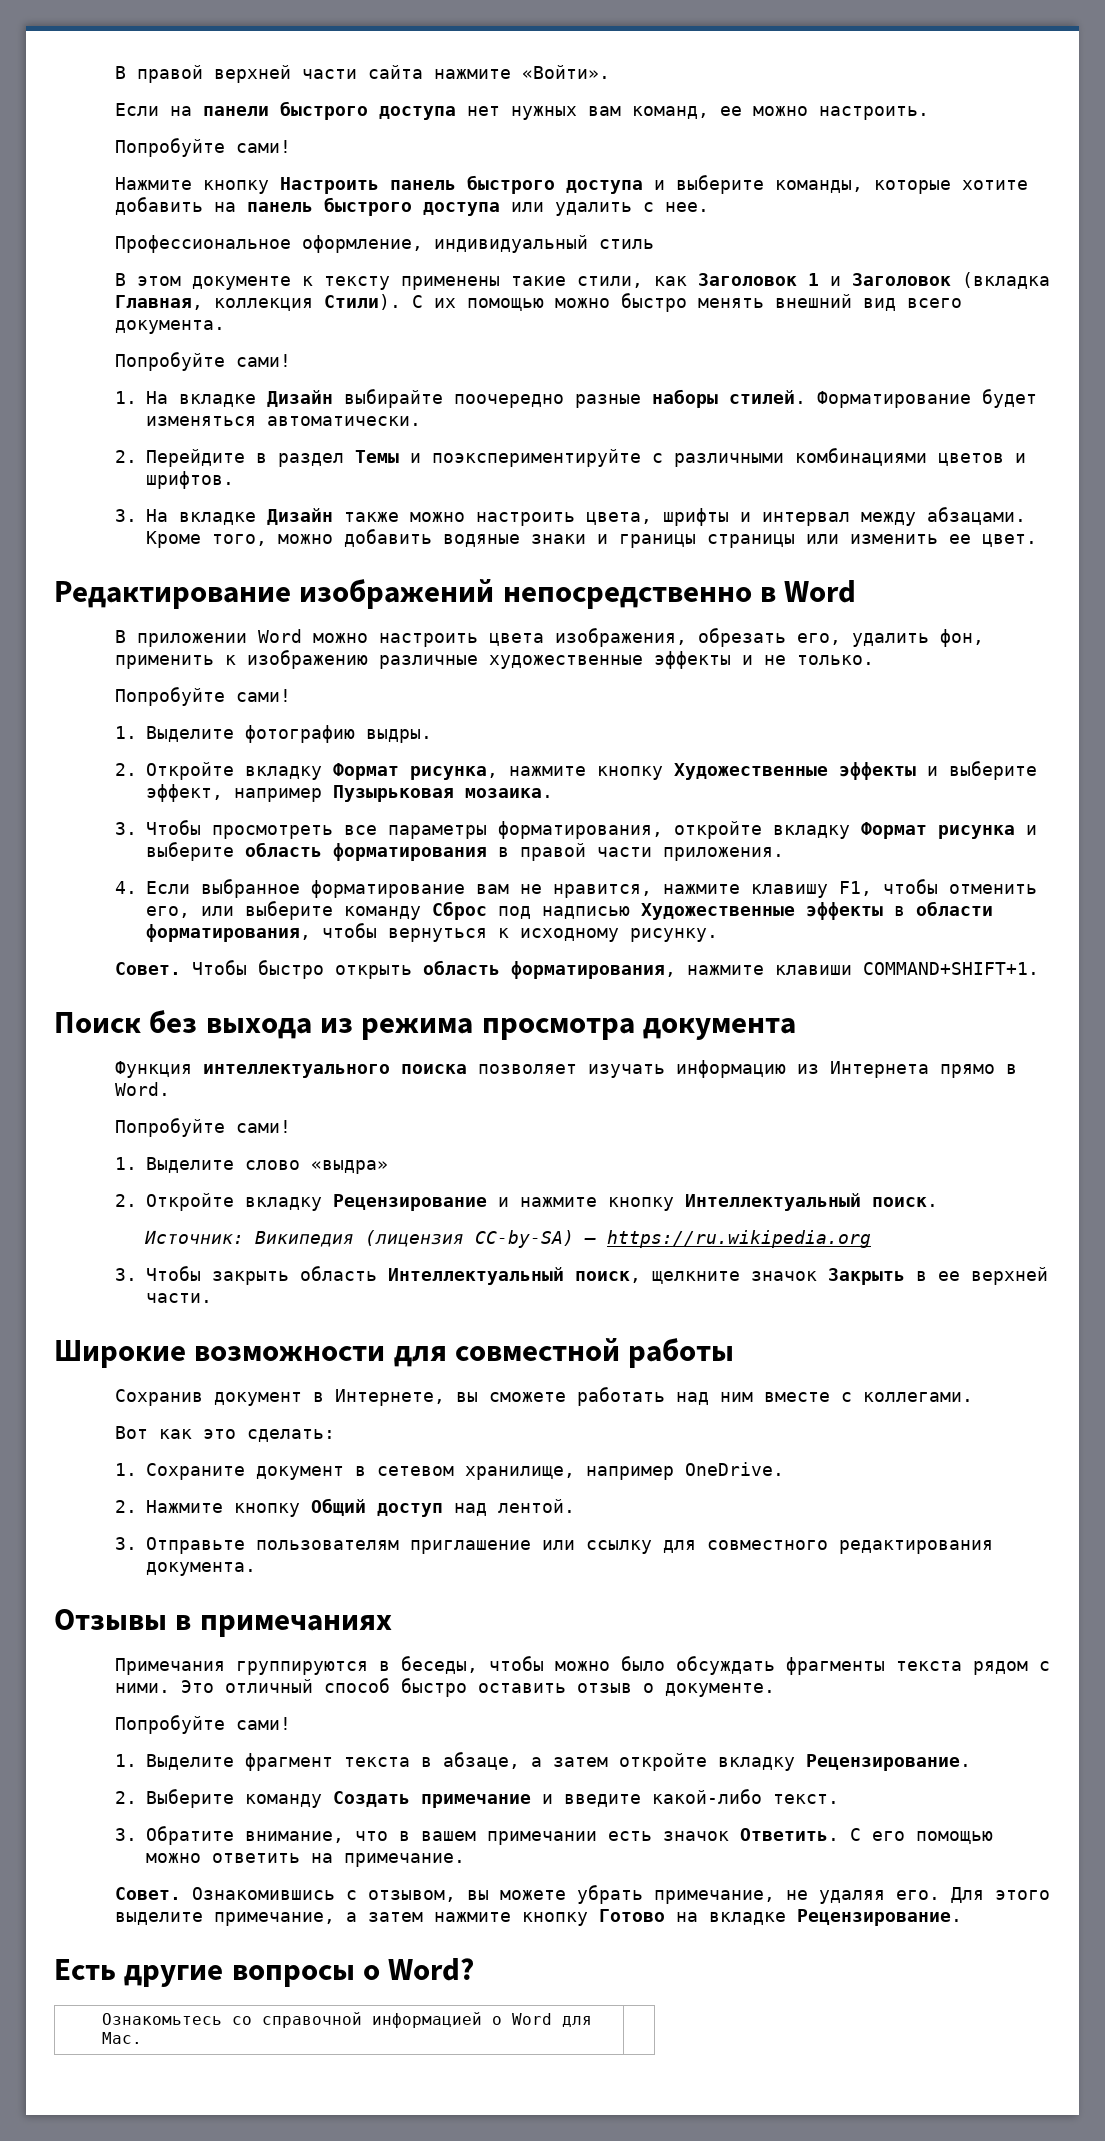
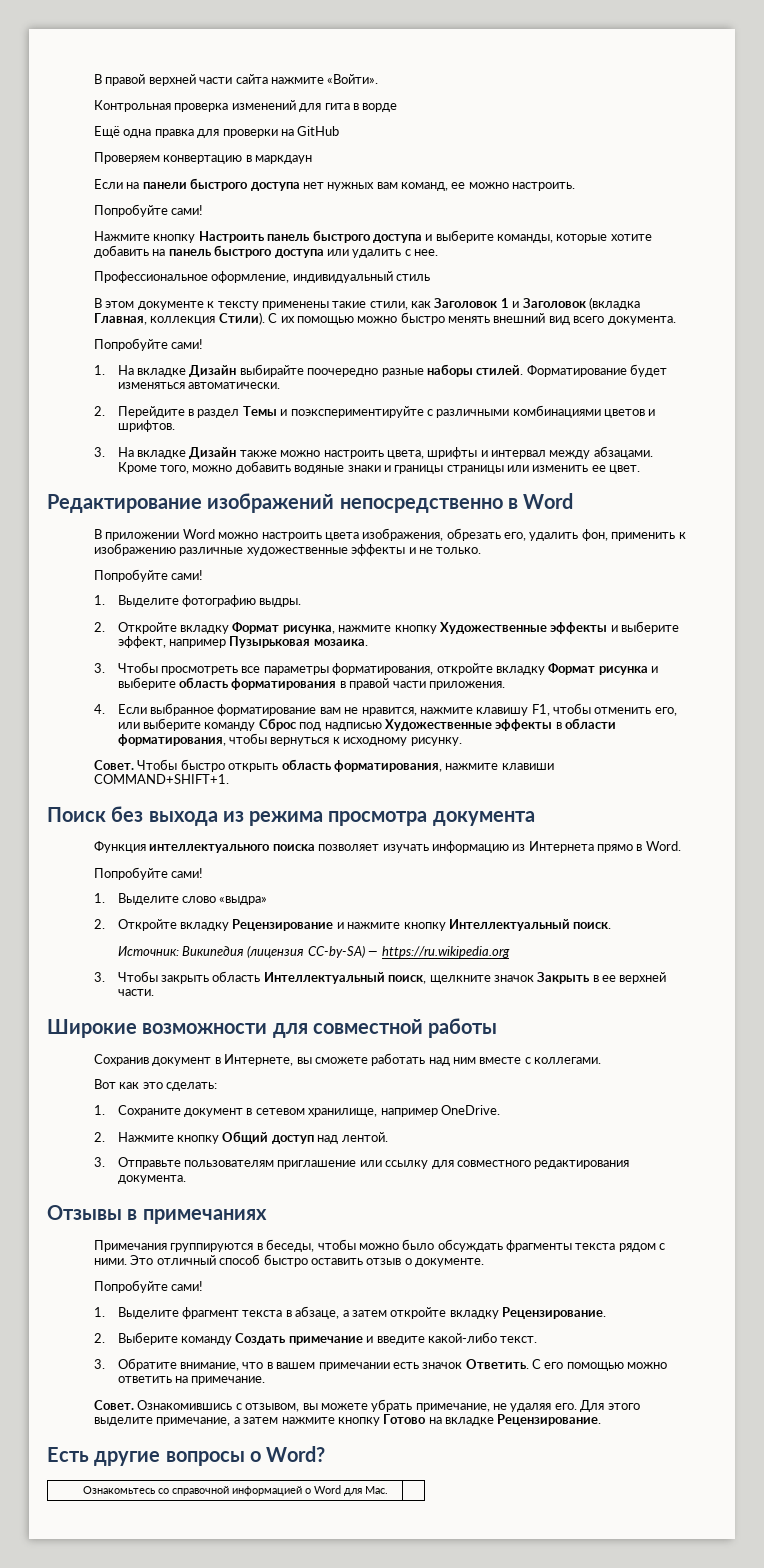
+ Контрольная проверка изменений для гита в ворде
+ Ещё одна правка для проверки на GitHub
+ Проверяем конвертацию в маркдаун

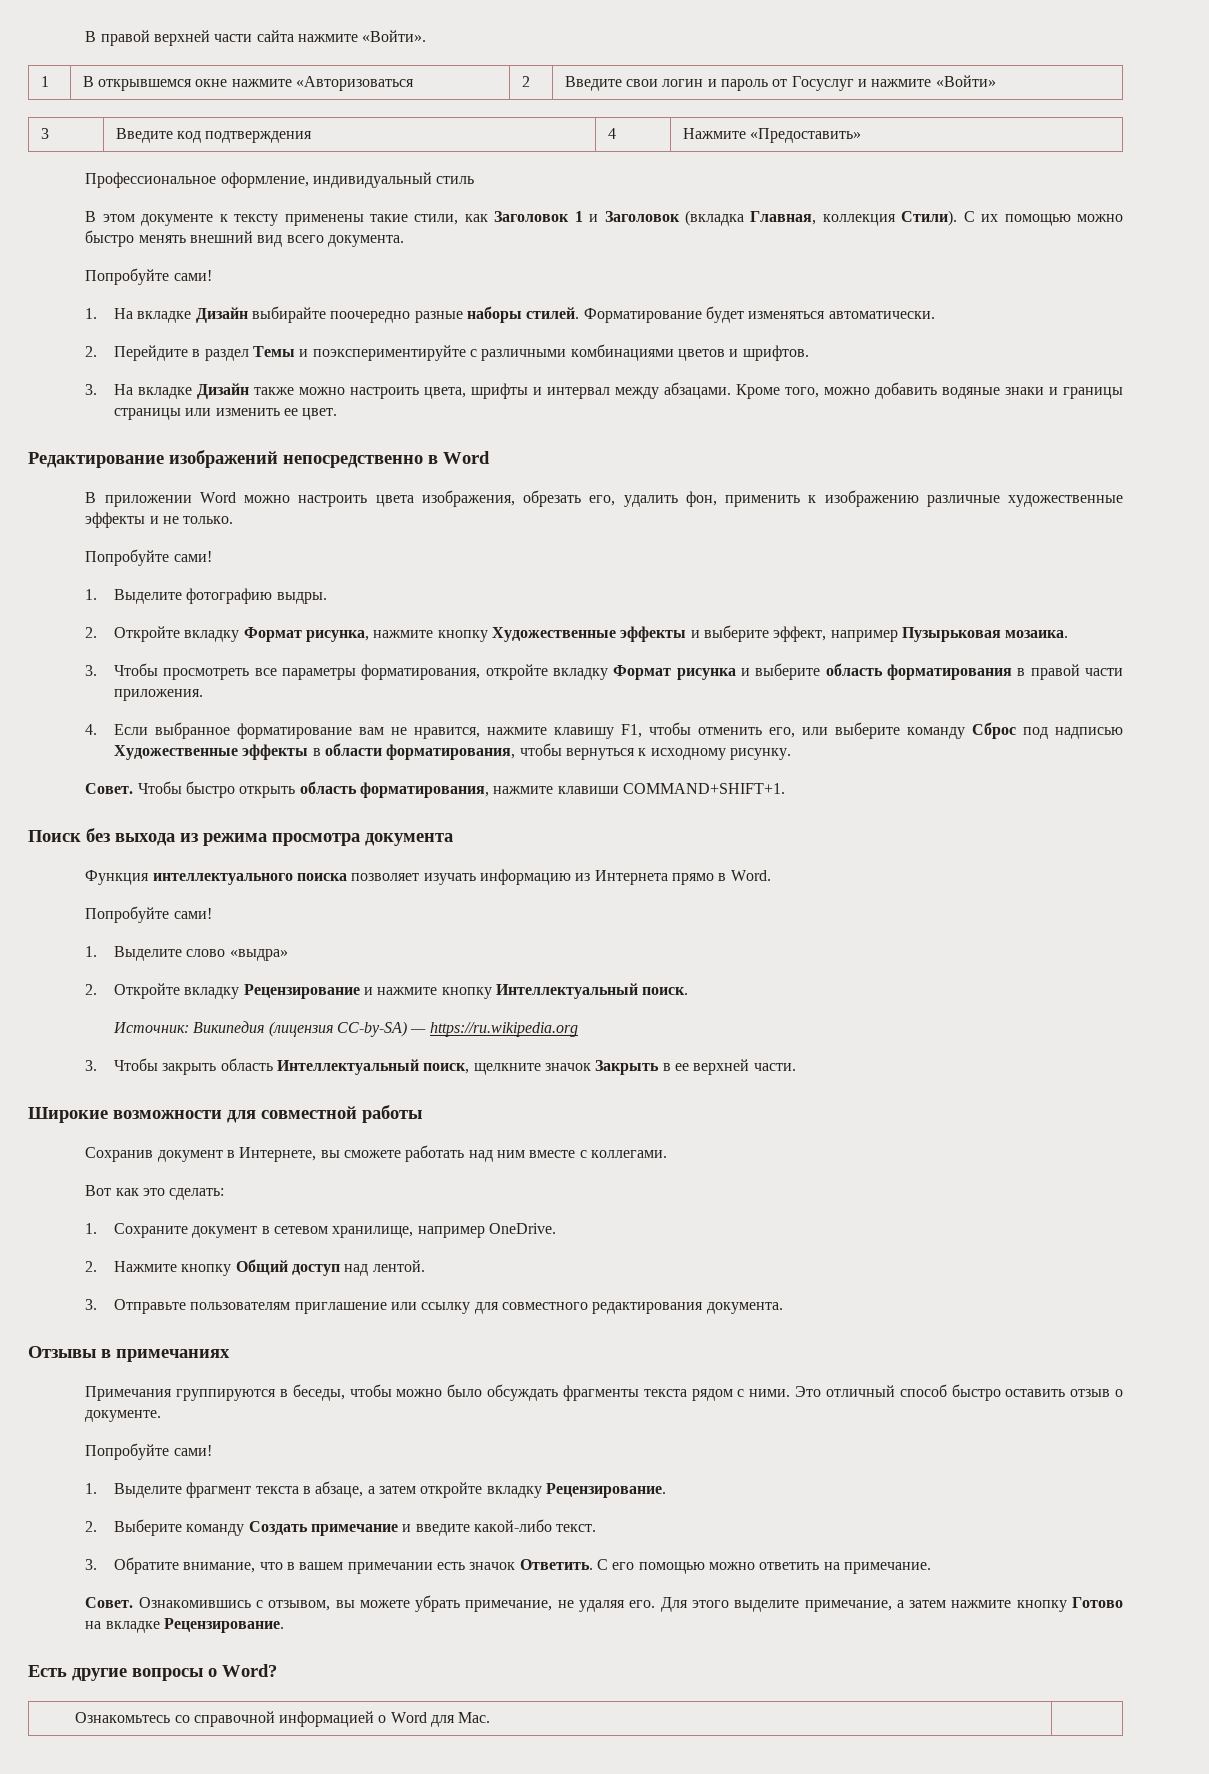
- Контрольная проверка изменений для гита в ворде
- Ещё одна правка для проверки на GitHub
- Проверяем конвертацию в маркдаун
- Если на панели быстрого доступа нет нужных вам команд, ее можно настроить.
- Попробуйте сами!
- Нажмите кнопку Настроить панель быстрого доступа и выберите команды, которые хотите добавить на панель быстрого доступа или удалить с нее.
+ 1 | В открывшемся окне нажмите «Авторизоваться | 2 | Введите свои логин и пароль от Госуслуг и нажмите «Войти»
+ 3 | Введите код подтверждения | 4 | Нажмите «Предоставить»

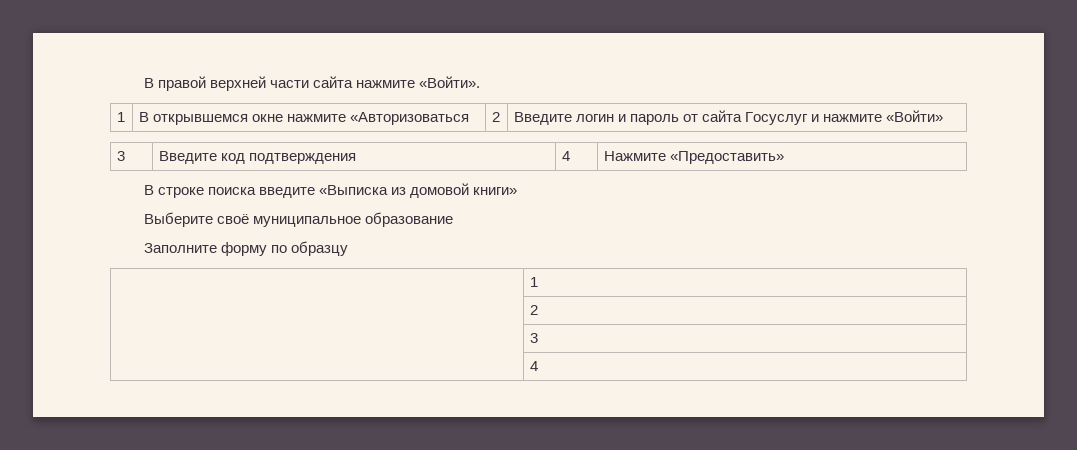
- 1 | В открывшемся окне нажмите «Авторизоваться | 2 | Введите свои логин и пароль от Госуслуг и нажмите «Войти»
+ 1 | В открывшемся окне нажмите «Авторизоваться | 2 | Введите логин и пароль от сайта Госуслуг и нажмите «Войти»
- Профессиональное оформление, индивидуальный стиль
- В этом документе к тексту применены такие стили, как Заголовок 1 и Заголовок (вкладка Главная, коллекция Стили). С их помощью можно быстро менять внешний вид всего документа.
- Попробуйте сами!
- 1. На вкладке Дизайн выбирайте поочередно разные наборы стилей. Форматирование будет изменяться автоматически.
- 2. Перейдите в раздел Темы и поэкспериментируйте с различными комбинациями цветов и шрифтов.
- 3. На вкладке Дизайн также можно настроить цвета, шрифты и интервал между абзацами. Кроме того, можно добавить водяные знаки и границы страницы или изменить ее цвет.
- Редактирование изображений непосредственно в Word
- В приложении Word можно настроить цвета изображения, обрезать его, удалить фон, применить к изображению различные художественные эффекты и не только.
- Попробуйте сами!
- 1. Выделите фотографию выдры.
- 2. Откройте вкладку Формат рисунка, нажмите кнопку Художественные эффекты и выберите эффект, например Пузырьковая мозаика.
- 3. Чтобы просмотреть все параметры форматирования, откройте вкладку Формат рисунка и выберите область форматирования в правой части приложения.
- 4. Если выбранное форматирование вам не нравится, нажмите клавишу F1, чтобы отменить его, или выберите команду Сброс под надписью Художественные эффекты в области форматирования, чтобы вернуться к исходному рисунку.
- Совет. Чтобы быстро открыть область форматирования, нажмите клавиши COMMAND+SHIFT+1.
- Поиск без выхода из режима просмотра документа
- Функция интеллектуального поиска позволяет изучать информацию из Интернета прямо в Word.
- Попробуйте сами!
- 1. Выделите слово «выдра»
- 2. Откройте вкладку Рецензирование и нажмите кнопку Интеллектуальный поиск.
- Источник: Википедия (лицензия CC-by-SA) — https://ru.wikipedia.org
- 3. Чтобы закрыть область Интеллектуальный поиск, щелкните значок Закрыть в ее верхней части.
- Широкие возможности для совместной работы
- Сохранив документ в Интернете, вы сможете работать над ним вместе с коллегами.
- Вот как это сделать:
- 1. Сохраните документ в сетевом хранилище, например OneDrive.
- 2. Нажмите кнопку Общий доступ над лентой.
- 3. Отправьте пользователям приглашение или ссылку для совместного редактирования документа.
- Отзывы в примечаниях
- Примечания группируются в беседы, чтобы можно было обсуждать фрагменты текста рядом с ними. Это отличный способ быстро оставить отзыв о документе.
- Попробуйте сами!
- 1. Выделите фрагмент текста в абзаце, а затем откройте вкладку Рецензирование.
- 2. Выберите команду Создать примечание и введите какой-либо текст.
- 3. Обратите внимание, что в вашем примечании есть значок Ответить. С его помощью можно ответить на примечание.
- Совет. Ознакомившись с отзывом, вы можете убрать примечание, не удаляя его. Для этого выделите примечание, а затем нажмите кнопку Готово на вкладке Рецензирование.
- Есть другие вопросы о Word?
- Ознакомьтесь со справочной информацией о Word для Mac. |
+ В строке поиска введите «Выписка из домовой книги»
+ Выберите своё муниципальное образование
+ Заполните форму по образцу
+ | 1
+ | 2
+ | 3
+ | 4

